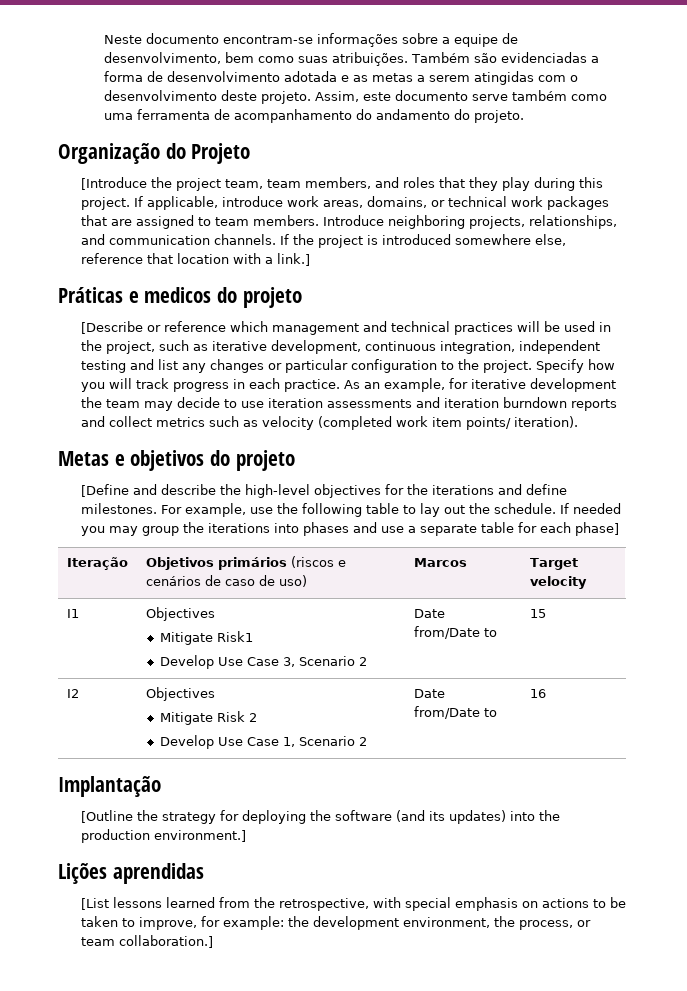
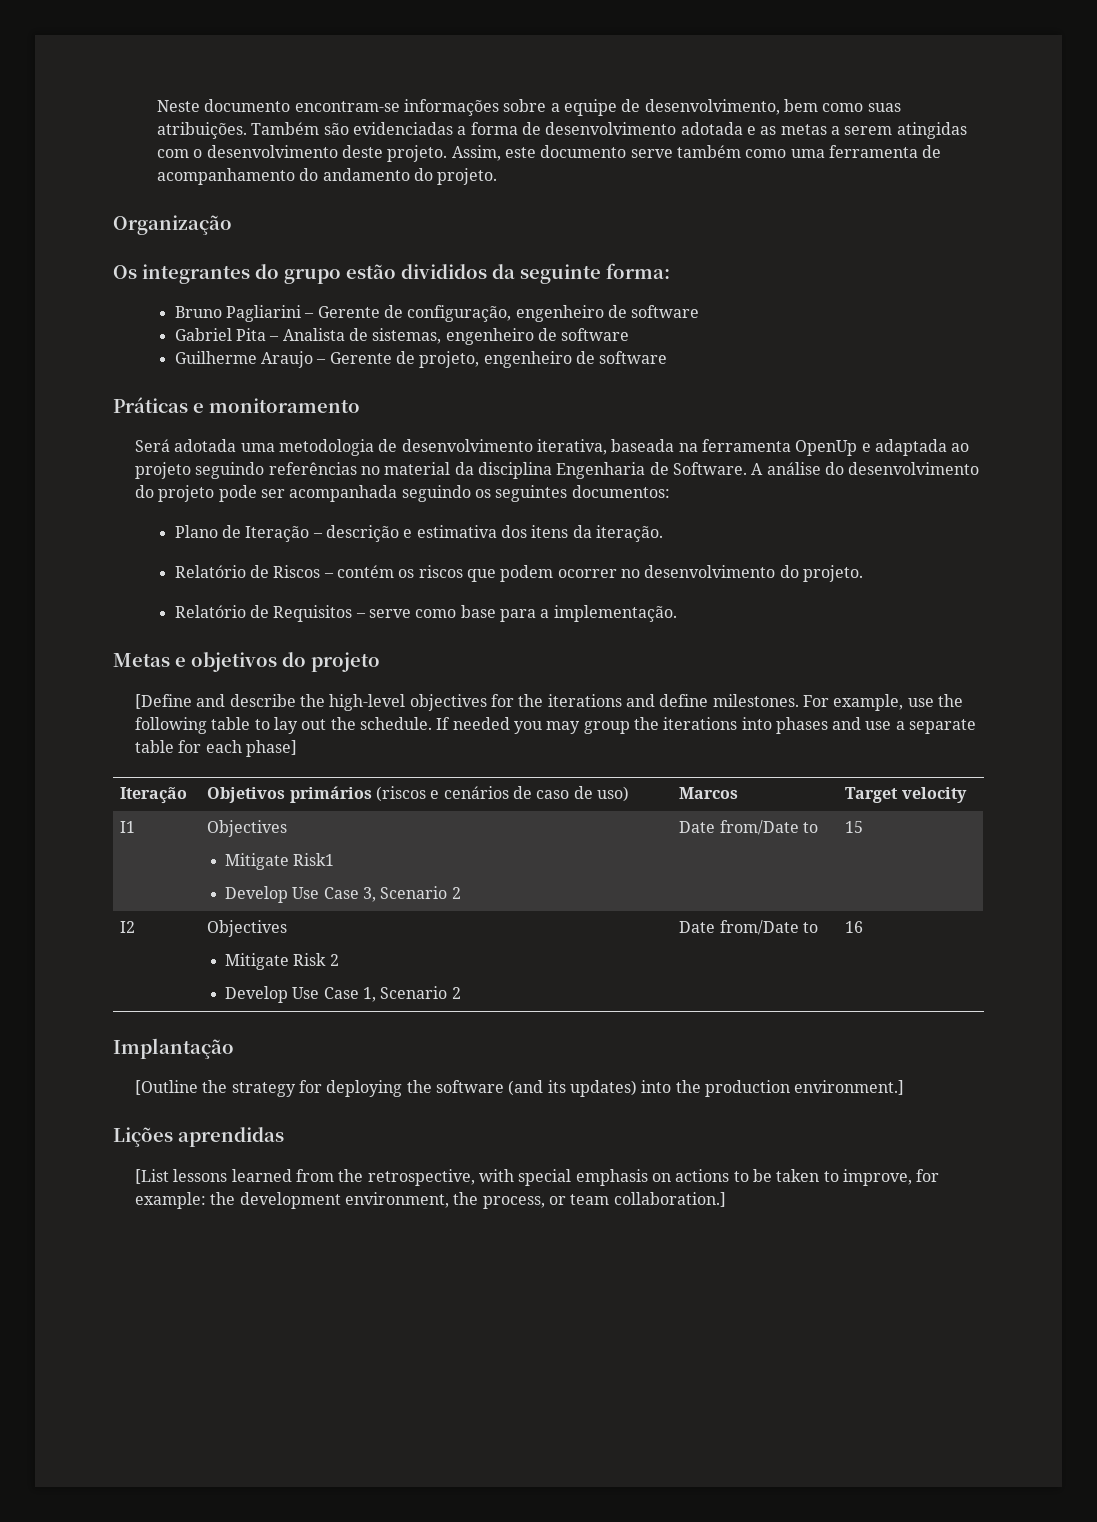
- Organização do Projeto
- [Introduce the project team, team members, and roles that they play during this project. If applicable, introduce work areas, domains, or technical work packages that are assigned to team members. Introduce neighboring projects, relationships, and communication channels. If the project is introduced somewhere else, reference that location with a link.]
- Práticas e medicos do projeto
- [Describe or reference which management and technical practices will be used in the project, such as iterative development, continuous integration, independent testing and list any changes or particular configuration to the project. Specify how you will track progress in each practice. As an example, for iterative development the team may decide to use iteration assessments and iteration burndown reports and collect metrics such as velocity (completed work item points/ iteration).
+ Organização
+ Os integrantes do grupo estão divididos da seguinte forma:
+ Bruno Pagliarini – Gerente de configuração, engenheiro de software
+ Gabriel Pita – Analista de sistemas, engenheiro de software
+ Guilherme Araujo – Gerente de projeto, engenheiro de software
+ Práticas e monitoramento
+ Será adotada uma metodologia de desenvolvimento iterativa, baseada na ferramenta OpenUp e adaptada ao projeto seguindo referências no material da disciplina Engenharia de Software. A análise do desenvolvimento do projeto pode ser acompanhada seguindo os seguintes documentos:
+ Plano de Iteração – descrição e estimativa dos itens da iteração.
+ Relatório de Riscos – contém os riscos que podem ocorrer no desenvolvimento do projeto.
+ Relatório de Requisitos – serve como base para a implementação.

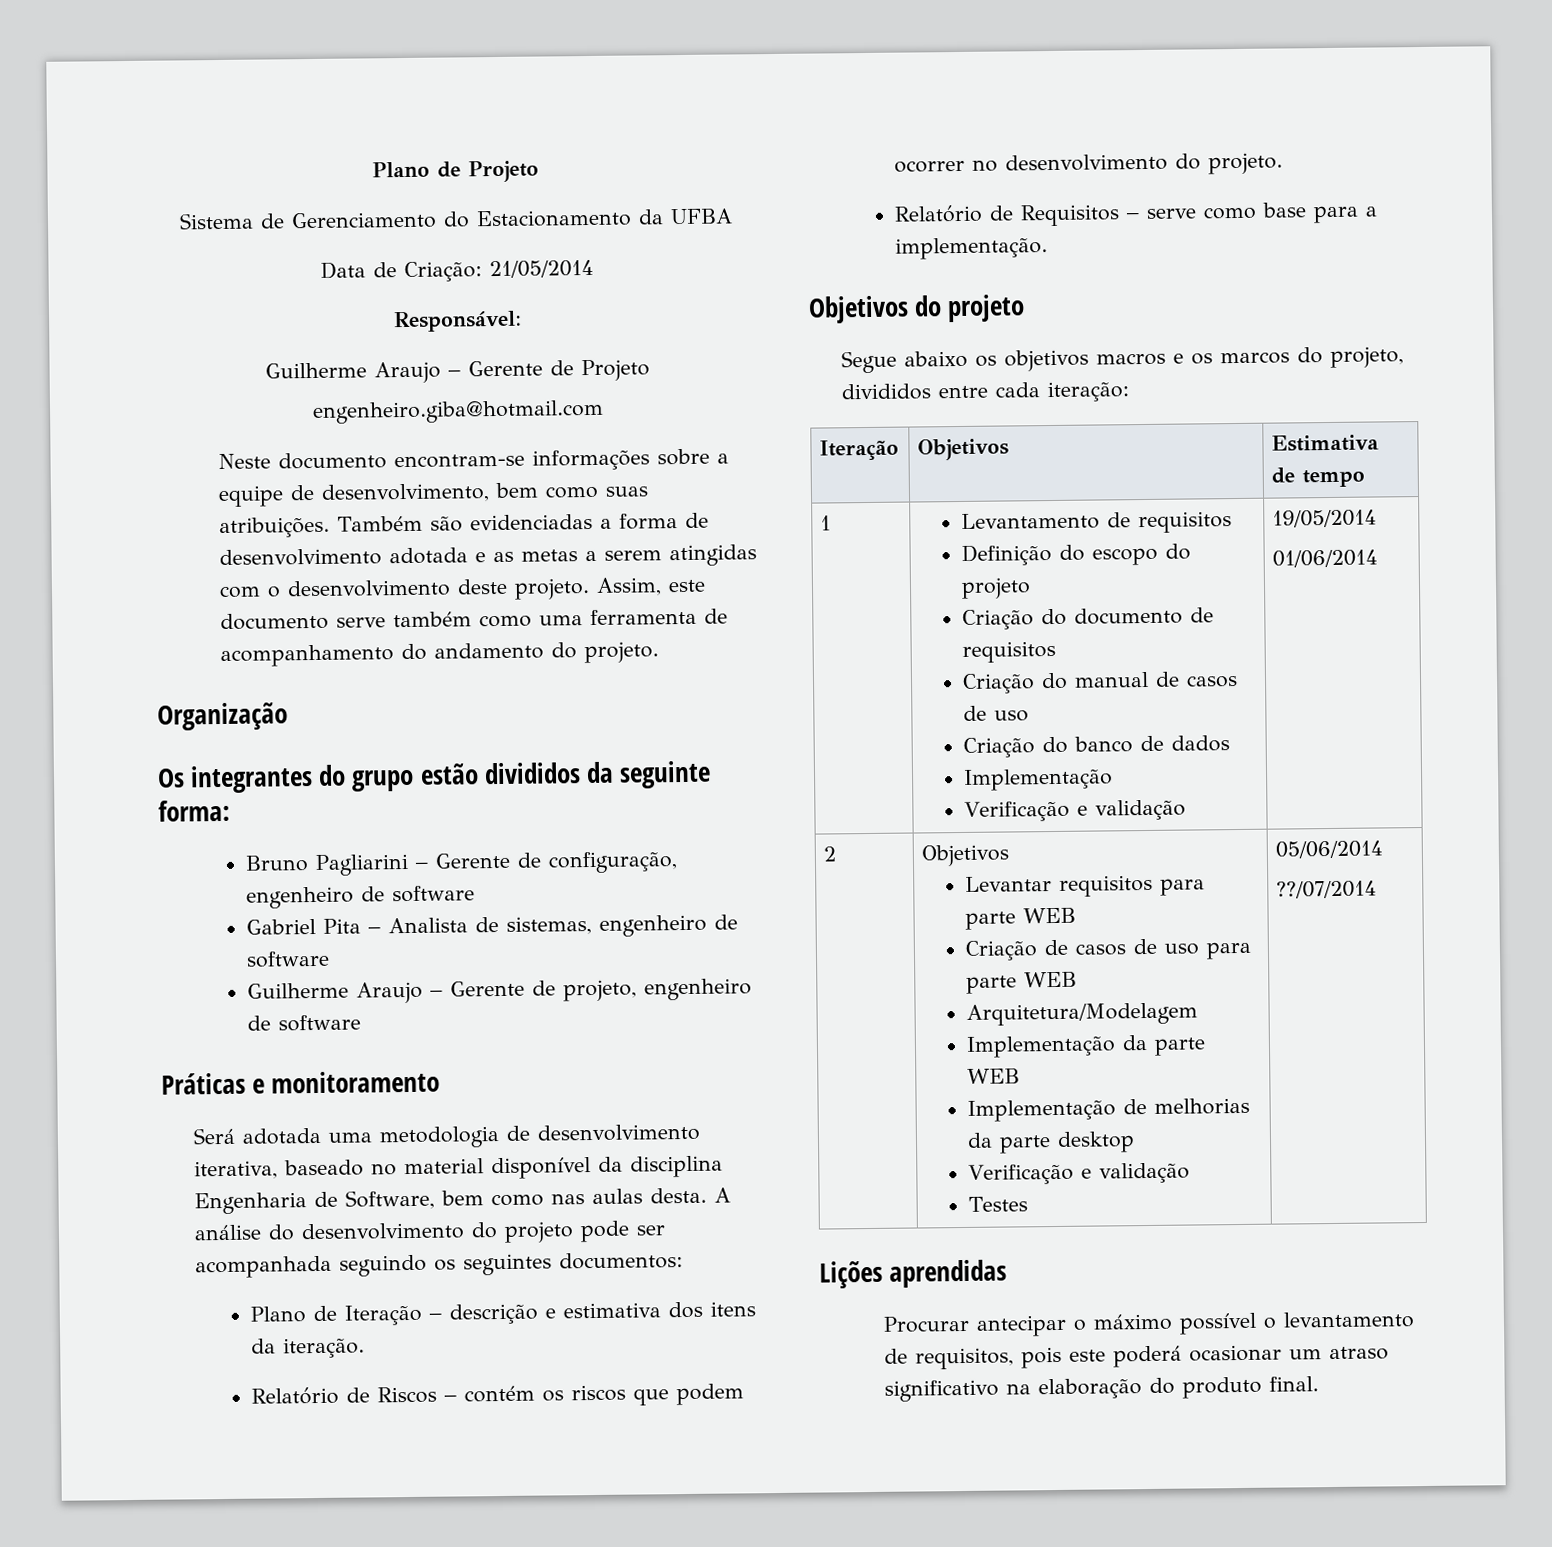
+ Plano de Projeto
+ Sistema de Gerenciamento do Estacionamento da UFBA
+ Data de Criação: 21/05/2014
+ Responsável:
+ Guilherme Araujo – Gerente de Projeto
+ engenheiro.giba@hotmail.com
- Será adotada uma metodologia de desenvolvimento iterativa, baseada na ferramenta OpenUp e adaptada ao projeto seguindo referências no material da disciplina Engenharia de Software.
+ Será adotada uma metodologia de desenvolvimento iterativa, baseado no material disponível da disciplina Engenharia de Software, bem como nas aulas desta.
- Metas e objetivos do projeto
- [Define and describe the high-level objectives for the iterations and define milestones. For example, use the following table to lay out the schedule. If needed you may group the iterations into phases and use a separate table for each phase]
- Iteração | Objetivos primários (riscos e cenários de caso de uso) | Marcos | Target velocity
- I1 | Objectives
- Mitigate Risk1
- Develop Use Case 3, Scenario 2 | Date from/Date to | 15
- I2 | Objectives
- Mitigate Risk 2
- Develop Use Case 1, Scenario 2 | Date from/Date to | 16
- Implantação
- [Outline the strategy for deploying the software (and its updates) into the production environment.]
+ Objetivos do projeto
+ Segue abaixo os objetivos macros e os marcos do projeto, divididos entre cada iteração:
+ Iteração | Objetivos | Estimativa de tempo
+ 1 | Levantamento de requisitos
+ Definição do escopo do projeto
+ Criação do documento de requisitos
+ Criação do manual de casos de uso
+ Criação do banco de dados
+ Implementação
+ Verificação e validação | 19/05/2014
+ 01/06/2014
+ 2 | Objetivos
+ Levantar requisitos para parte WEB
+ Criação de casos de uso para parte WEB
+ Arquitetura/Modelagem
+ Implementação da parte WEB
+ Implementação de melhorias da parte desktop
+ Verificação e validação
+ Testes | 05/06/2014
+ ??/07/2014
  Lições aprendidas
- [List lessons learned from the retrospective, with special emphasis on actions to be taken to improve, for example: the development environment, the process, or team collaboration.]
+ Procurar antecipar o máximo possível o levantamento de requisitos, pois este poderá ocasionar um atraso significativo na elaboração do produto final.

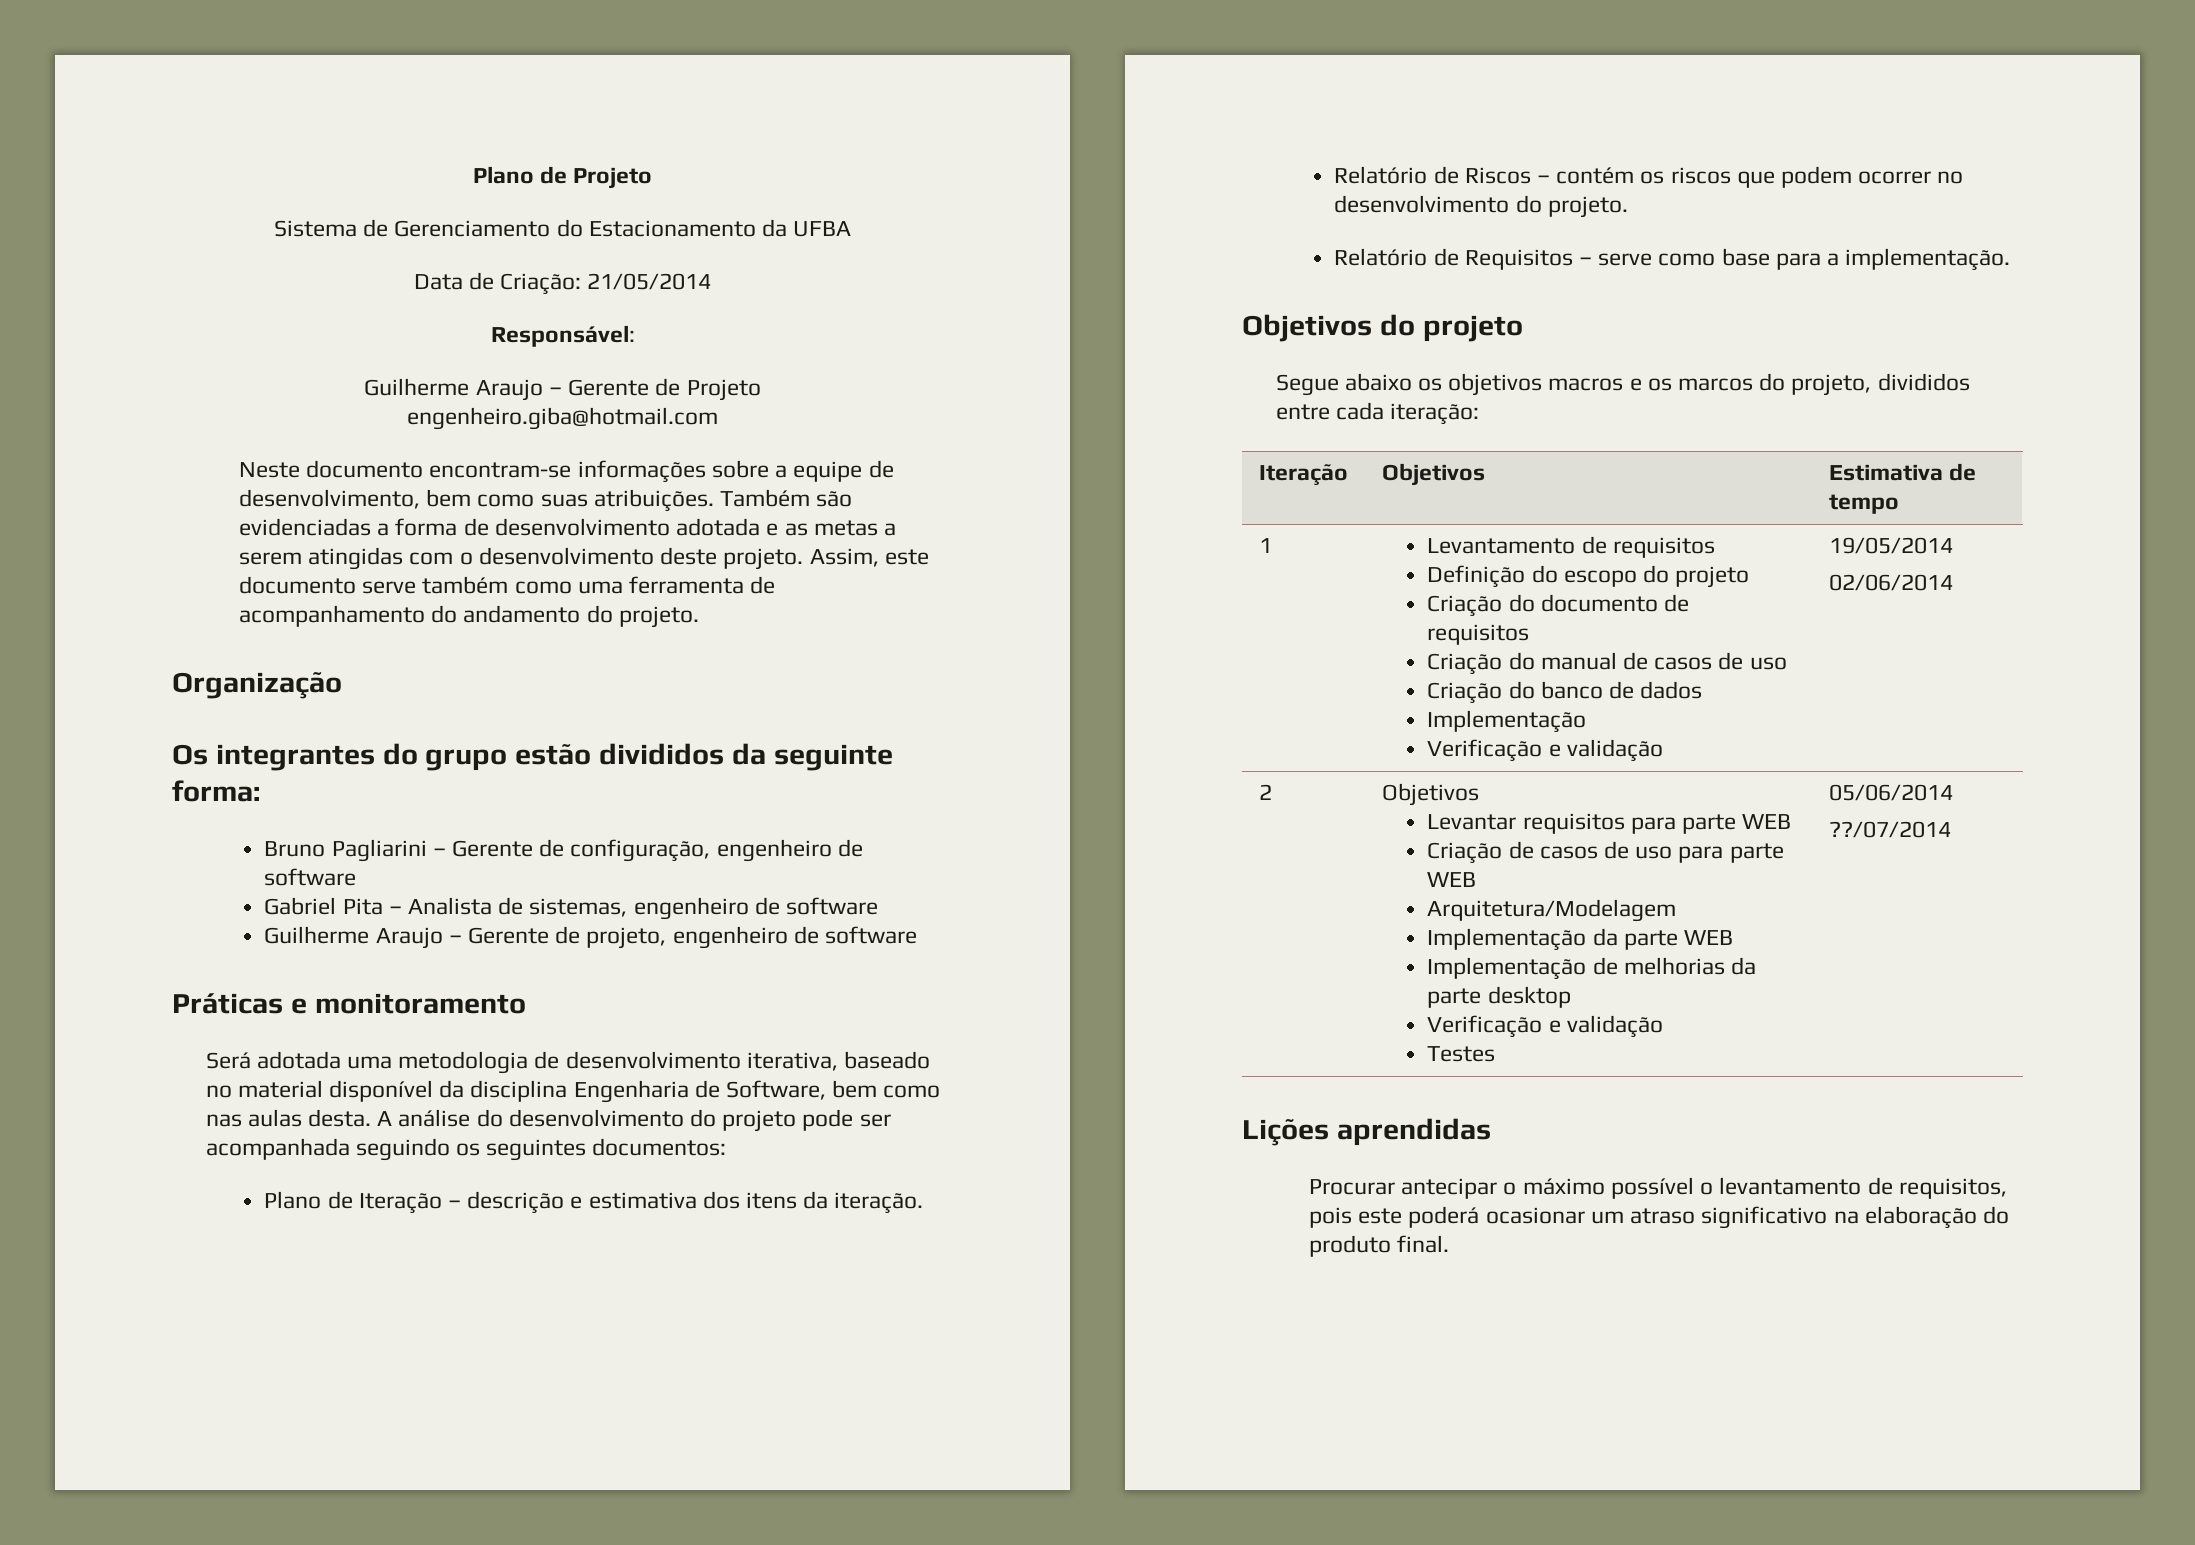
  1 | Levantamento de requisitos
  Definição do escopo do projeto
  Criação do documento de requisitos
  Criação do manual de casos de uso
  Criação do banco de dados
  Implementação
  Verificação e validação | 19/05/2014
- 01/06/2014
+ 02/06/2014

